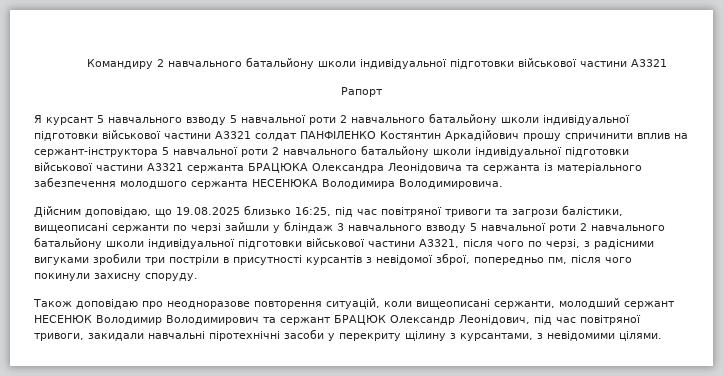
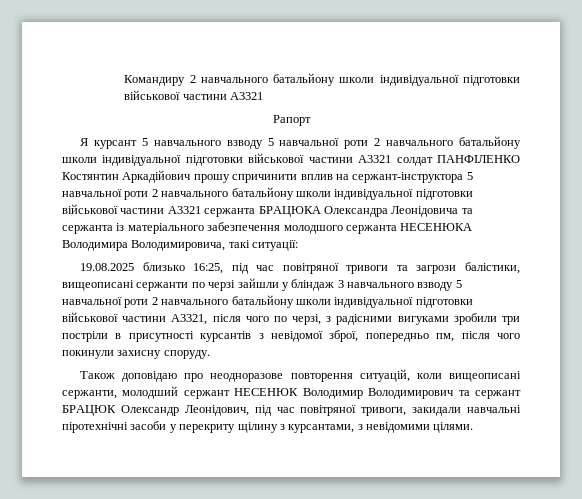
- Я курсант 5 навчального взводу 5 навчальної роти 2 навчального батальйону школи індивідуальної підготовки військової частини А3321 солдат ПАНФІЛЕНКО Костянтин Аркадійович прошу спричинити вплив на сержант-інструктора 5 навчальної роти 2 навчального батальйону школи індивідуальної підготовки військової частини А3321 сержанта БРАЦЮКА Олександра Леонідовича та сержанта із матеріального забезпечення молодшого сержанта НЕСЕНЮКА Володимира Володимировича.
- Дійсним доповідаю, що 19.08.2025 близько 16:25, під час повітряної тривоги та загрози балістики, вищеописані сержанти по черзі зайшли у бліндаж 3 навчального взводу 5 навчальної роти 2 навчального батальйону школи індивідуальної підготовки військової частини А3321, після чого по черзі, з радісними вигуками зробили три постріли в присутності курсантів з невідомої зброї, попередньо пм, після чого покинули захисну споруду.
+ Я курсант 5 навчального взводу 5 навчальної роти 2 навчального батальйону школи індивідуальної підготовки військової частини А3321 солдат ПАНФІЛЕНКО Костянтин Аркадійович прошу спричинити вплив на сержант-інструктора 5 навчальної роти 2 навчального батальйону школи індивідуальної підготовки військової частини А3321 сержанта БРАЦЮКА Олександра Леонідовича та сержанта із матеріального забезпечення молодшого сержанта НЕСЕНЮКА Володимира Володимировича, такі ситуації:
+ 19.08.2025 близько 16:25, під час повітряної тривоги та загрози балістики, вищеописані сержанти по черзі зайшли у бліндаж 3 навчального взводу 5 навчальної роти 2 навчального батальйону школи індивідуальної підготовки військової частини А3321, після чого по черзі, з радісними вигуками зробили три постріли в присутності курсантів з невідомої зброї, попередньо пм, після чого покинули захисну споруду.

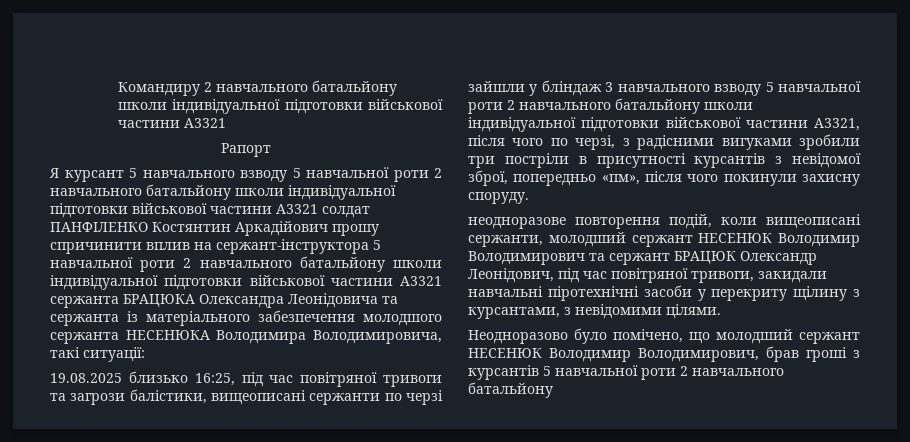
- 19.08.2025 близько 16:25, під час повітряної тривоги та загрози балістики, вищеописані сержанти по черзі зайшли у бліндаж 3 навчального взводу 5 навчальної роти 2 навчального батальйону школи індивідуальної підготовки військової частини А3321, після чого по черзі, з радісними вигуками зробили три постріли в присутності курсантів з невідомої зброї, попередньо пм, після чого покинули захисну споруду.
+ 19.08.2025 близько 16:25, під час повітряної тривоги та загрози балістики, вищеописані сержанти по черзі зайшли у бліндаж 3 навчального взводу 5 навчальної роти 2 навчального батальйону школи індивідуальної підготовки військової частини А3321, після чого по черзі, з радісними вигуками зробили три постріли в присутності курсантів з невідомої зброї, попередньо «пм», після чого покинули захисну споруду.
- Також доповідаю про неодноразове повторення ситуацій, коли вищеописані сержанти, молодший сержант НЕСЕНЮК Володимир Володимирович та сержант БРАЦЮК Олександр Леонідович, під час повітряної тривоги, закидали навчальні піротехнічні засоби у перекриту щілину з курсантами, з невідомими цілями.
+ неодноразове повторення подій, коли вищеописані сержанти, молодший сержант НЕСЕНЮК Володимир Володимирович та сержант БРАЦЮК Олександр Леонідович, під час повітряної тривоги, закидали навчальні піротехнічні засоби у перекриту щілину з курсантами, з невідомими цілями.
+ Неодноразово було помічено, що молодший сержант НЕСЕНЮК Володимир Володимирович, брав гроші з курсантів 5 навчальної роти 2 навчального батальйону

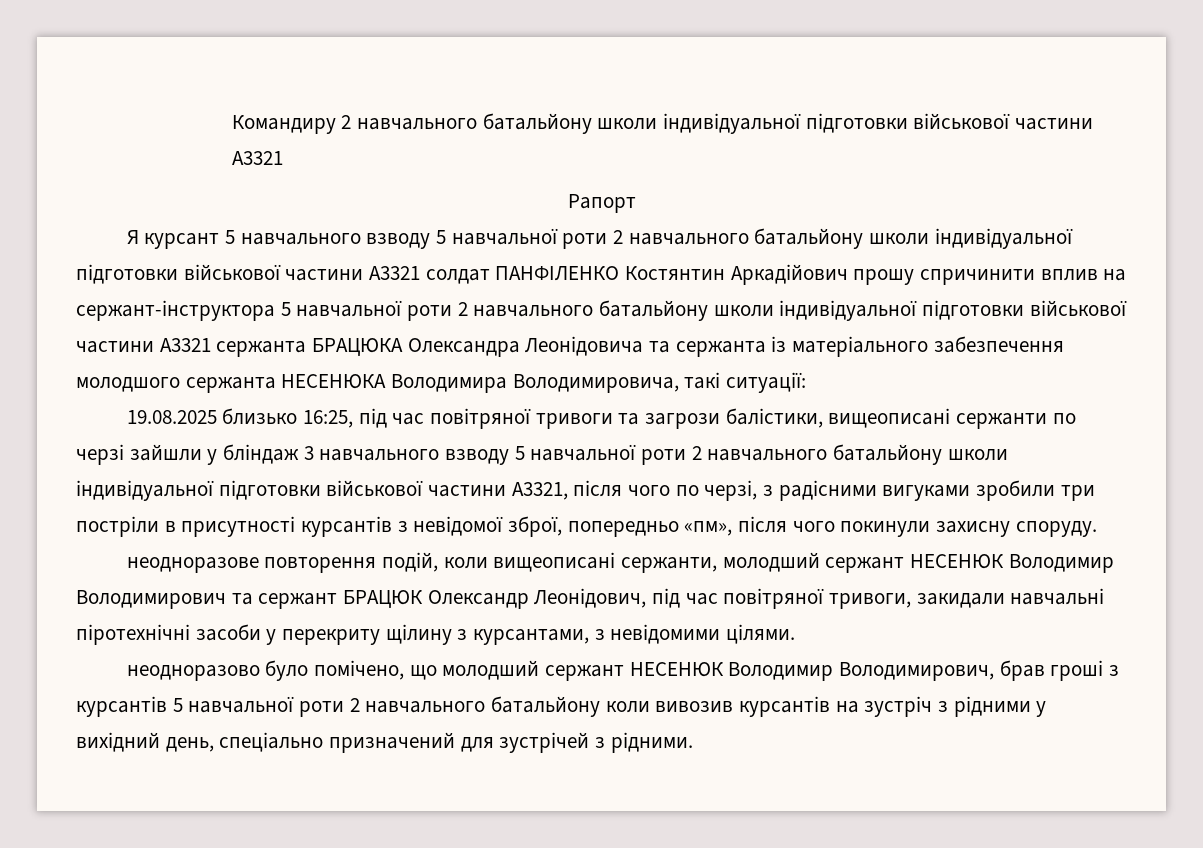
- Неодноразово було помічено, що молодший сержант НЕСЕНЮК Володимир Володимирович, брав гроші з курсантів 5 навчальної роти 2 навчального батальйону
+ неодноразово було помічено, що молодший сержант НЕСЕНЮК Володимир Володимирович, брав гроші з курсантів 5 навчальної роти 2 навчального батальйону коли вивозив курсантів на зустріч з рідними у вихідний день, спеціально призначений для зустрічей з рідними.

